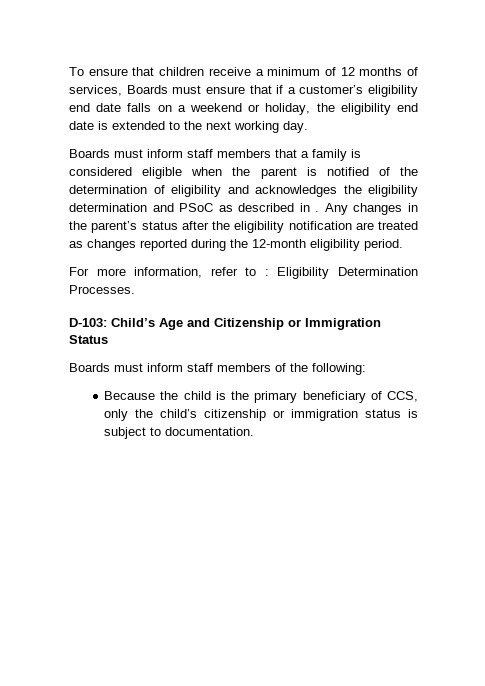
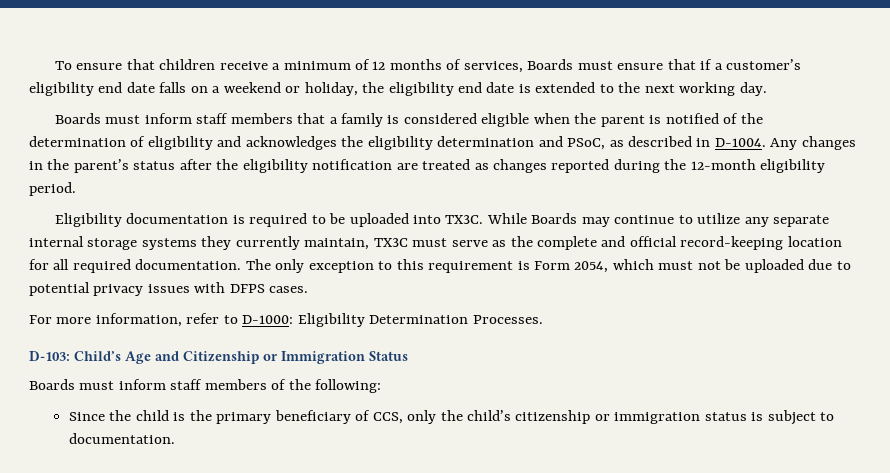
- Boards must inform staff members that a family is considered eligible when the parent is notified of the determination of eligibility and acknowledges the eligibility determination and PSoC as described in .
+ Boards must inform staff members that a family is considered eligible when the parent is notified of the determination of eligibility and acknowledges the eligibility determination and PSoC, as described in D-1004.
+ Eligibility documentation is required to be uploaded into TX3C. While Boards may continue to utilize any separate internal storage systems they currently maintain, TX3C must serve as the complete and official record-keeping location for all required documentation. The only exception to this requirement is Form 2054, which must not be uploaded due to potential privacy issues with DFPS cases.
- For more information, refer to : Eligibility Determination Processes.
+ For more information, refer to D-1000: Eligibility Determination Processes.
- Because the child is the primary beneficiary of CCS, only the child’s citizenship or immigration status is subject to documentation.
+ Since the child is the primary beneficiary of CCS, only the child’s citizenship or immigration status is subject to documentation.

